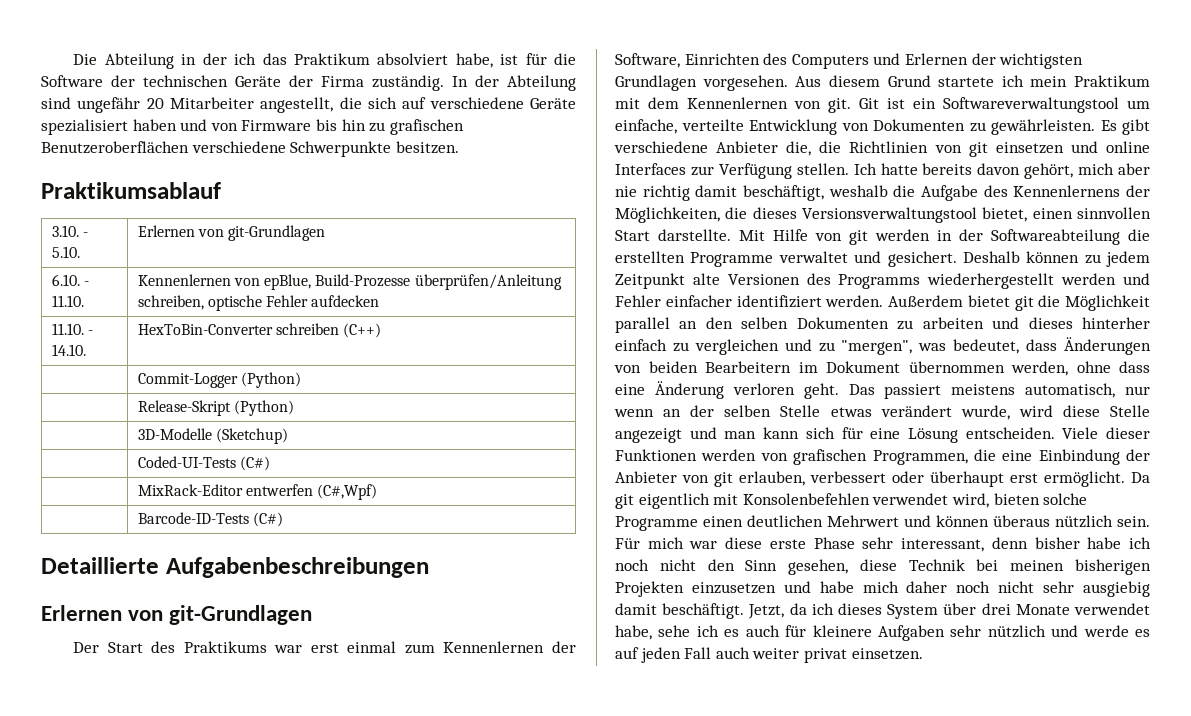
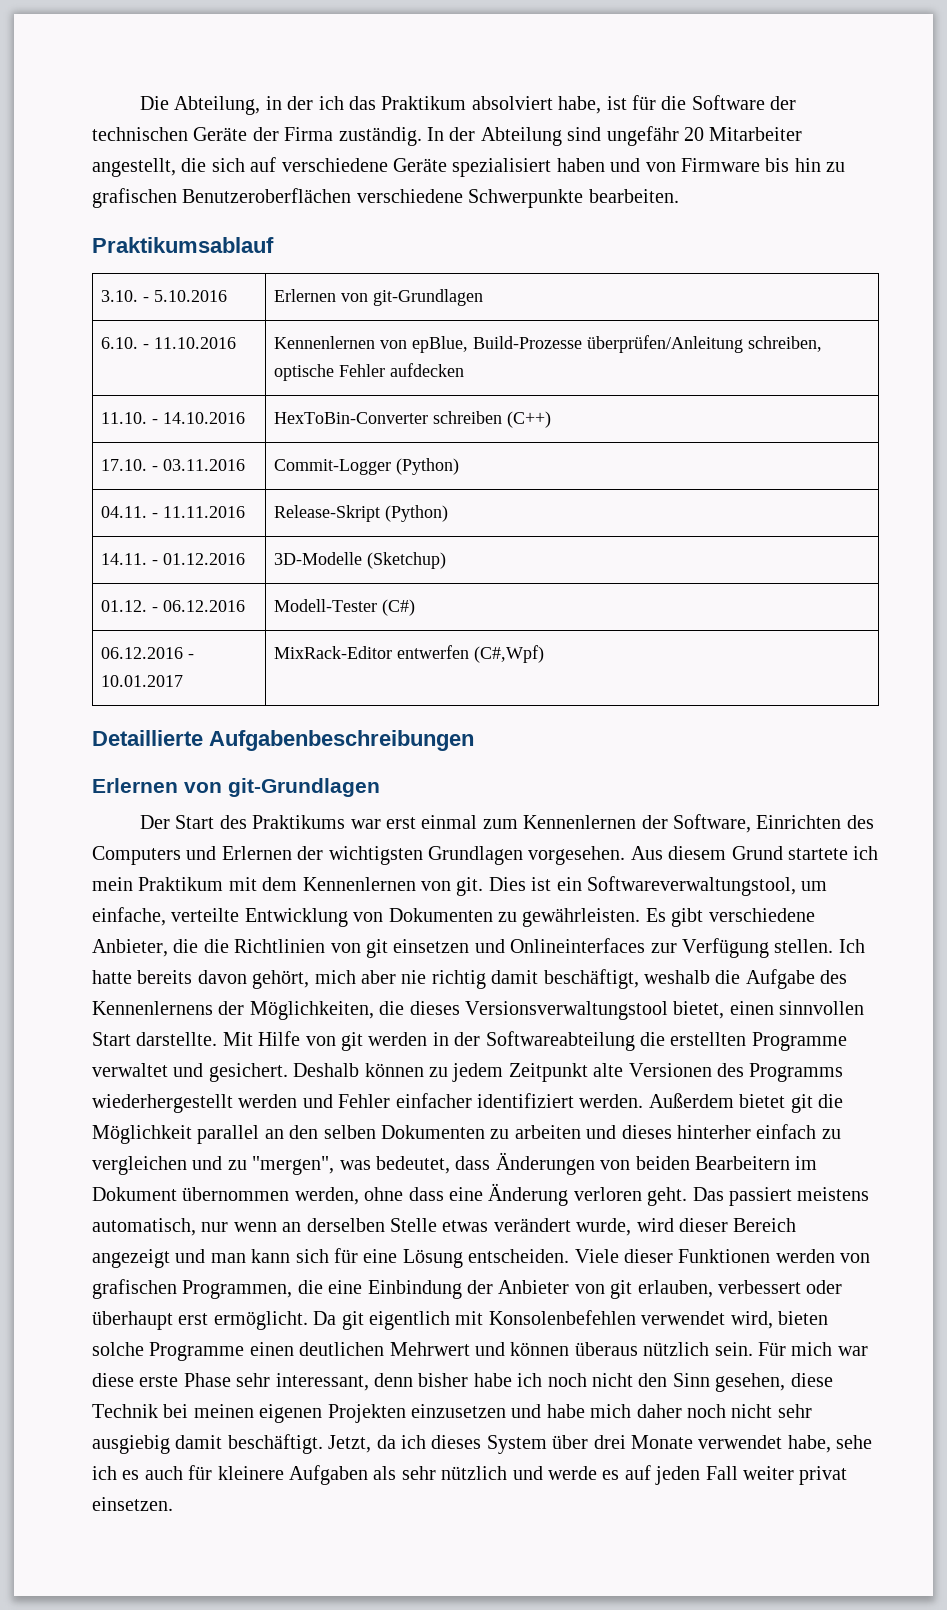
- Die Abteilung in der ich das Praktikum absolviert habe, ist für die Software der technischen Geräte der Firma zuständig.
+ Die Abteilung, in der ich das Praktikum absolviert habe, ist für die Software der technischen Geräte der Firma zuständig.
- In der Abteilung sind ungefähr 20 Mitarbeiter angestellt, die sich auf verschiedene Geräte spezialisiert haben und von Firmware bis hin zu grafischen Benutzeroberflächen verschiedene Schwerpunkte besitzen.
+ In der Abteilung sind ungefähr 20 Mitarbeiter angestellt, die sich auf verschiedene Geräte spezialisiert haben und von Firmware bis hin zu grafischen Benutzeroberflächen verschiedene Schwerpunkte bearbeiten.
- 3.10. - 5.10. | Erlernen von git-Grundlagen
+ 3.10. - 5.10.2016 | Erlernen von git-Grundlagen
- 6.10. - 11.10. | Kennenlernen von epBlue, Build-Prozesse überprüfen/Anleitung schreiben, optische Fehler aufdecken
+ 6.10. - 11.10.2016 | Kennenlernen von epBlue, Build-Prozesse überprüfen/Anleitung schreiben, optische Fehler aufdecken
- 11.10. - 14.10. | HexToBin-Converter schreiben (C++)
+ 11.10. - 14.10.2016 | HexToBin-Converter schreiben (C++)
- | Commit-Logger (Python)
+ 17.10. - 03.11.2016 | Commit-Logger (Python)
- | Release-Skript (Python)
+ 04.11. - 11.11.2016 | Release-Skript (Python)
- | 3D-Modelle (Sketchup)
+ 14.11. - 01.12.2016 | 3D-Modelle (Sketchup)
- | Coded-UI-Tests (C#)
- | MixRack-Editor entwerfen (C#,Wpf)
+ 01.12. - 06.12.2016 | Modell-Tester (C#)
+ 06.12.2016 - 10.01.2017 | MixRack-Editor entwerfen (C#,Wpf)
- | Barcode-ID-Tests (C#)
- Git ist ein Softwareverwaltungstool um einfache, verteilte Entwicklung von Dokumenten zu gewährleisten.
+ Dies ist ein Softwareverwaltungstool, um einfache, verteilte Entwicklung von Dokumenten zu gewährleisten.
- Es gibt verschiedene Anbieter die, die Richtlinien von git einsetzen und online Interfaces zur Verfügung stellen.
+ Es gibt verschiedene Anbieter, die die Richtlinien von git einsetzen und Onlineinterfaces zur Verfügung stellen.
- Das passiert meistens automatisch, nur wenn an der selben Stelle etwas verändert wurde, wird diese Stelle angezeigt und man kann sich für eine Lösung entscheiden.
+ Das passiert meistens automatisch, nur wenn an derselben Stelle etwas verändert wurde, wird dieser Bereich angezeigt und man kann sich für eine Lösung entscheiden.
- Für mich war diese erste Phase sehr interessant, denn bisher habe ich noch nicht den Sinn gesehen, diese Technik bei meinen bisherigen Projekten einzusetzen und habe mich daher noch nicht sehr ausgiebig damit beschäftigt.
+ Für mich war diese erste Phase sehr interessant, denn bisher habe ich noch nicht den Sinn gesehen, diese Technik bei meinen eigenen Projekten einzusetzen und habe mich daher noch nicht sehr ausgiebig damit beschäftigt.
- Jetzt, da ich dieses System über drei Monate verwendet habe, sehe ich es auch für kleinere Aufgaben sehr nützlich und werde es auf jeden Fall auch weiter privat einsetzen.
+ Jetzt, da ich dieses System über drei Monate verwendet habe, sehe ich es auch für kleinere Aufgaben als sehr nützlich und werde es auf jeden Fall weiter privat einsetzen.

